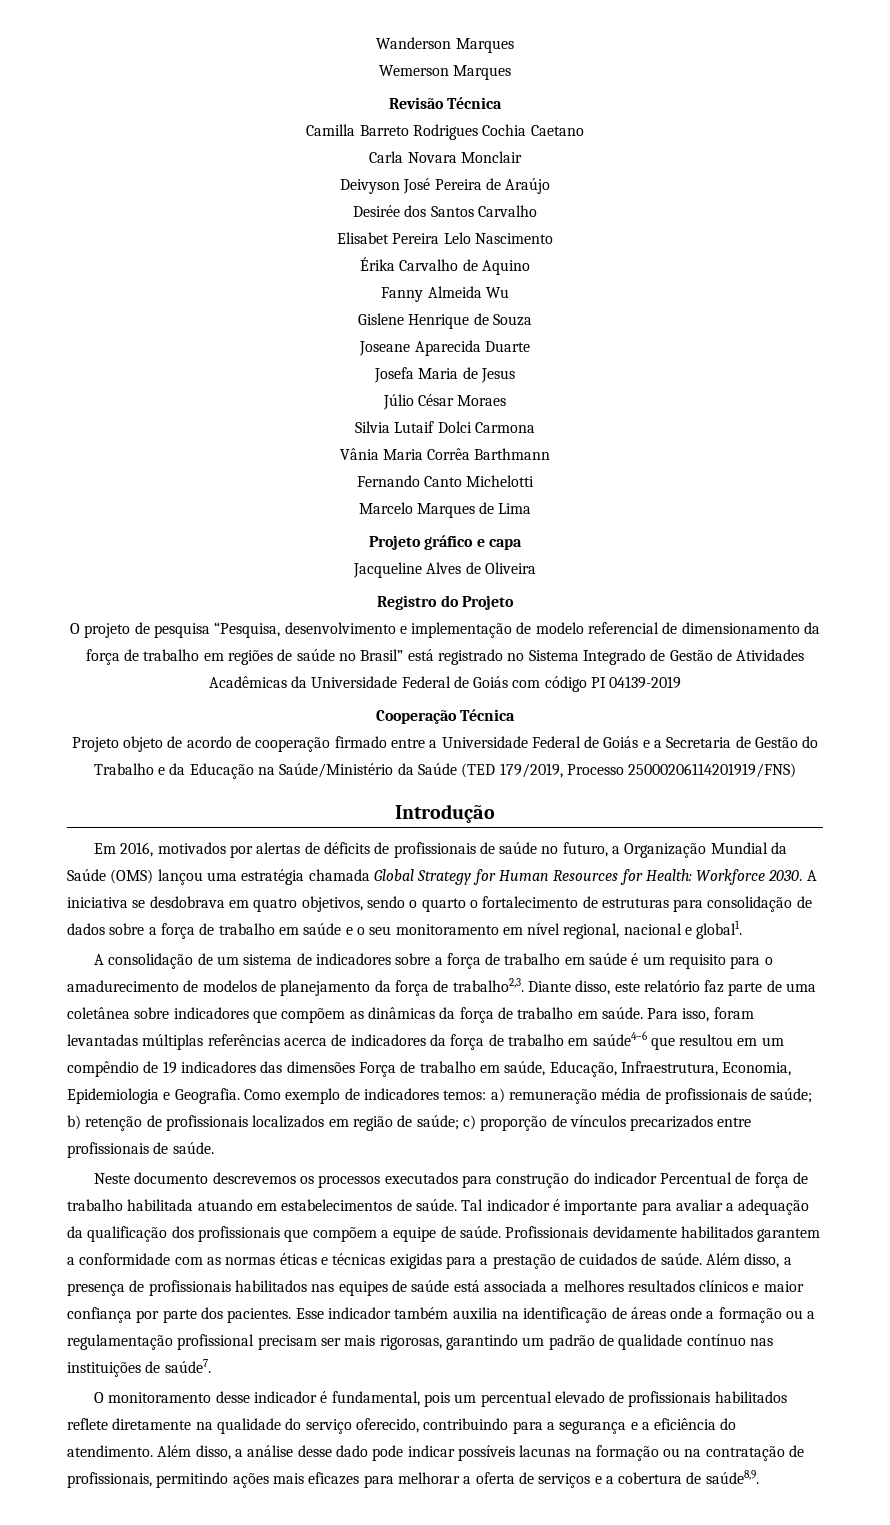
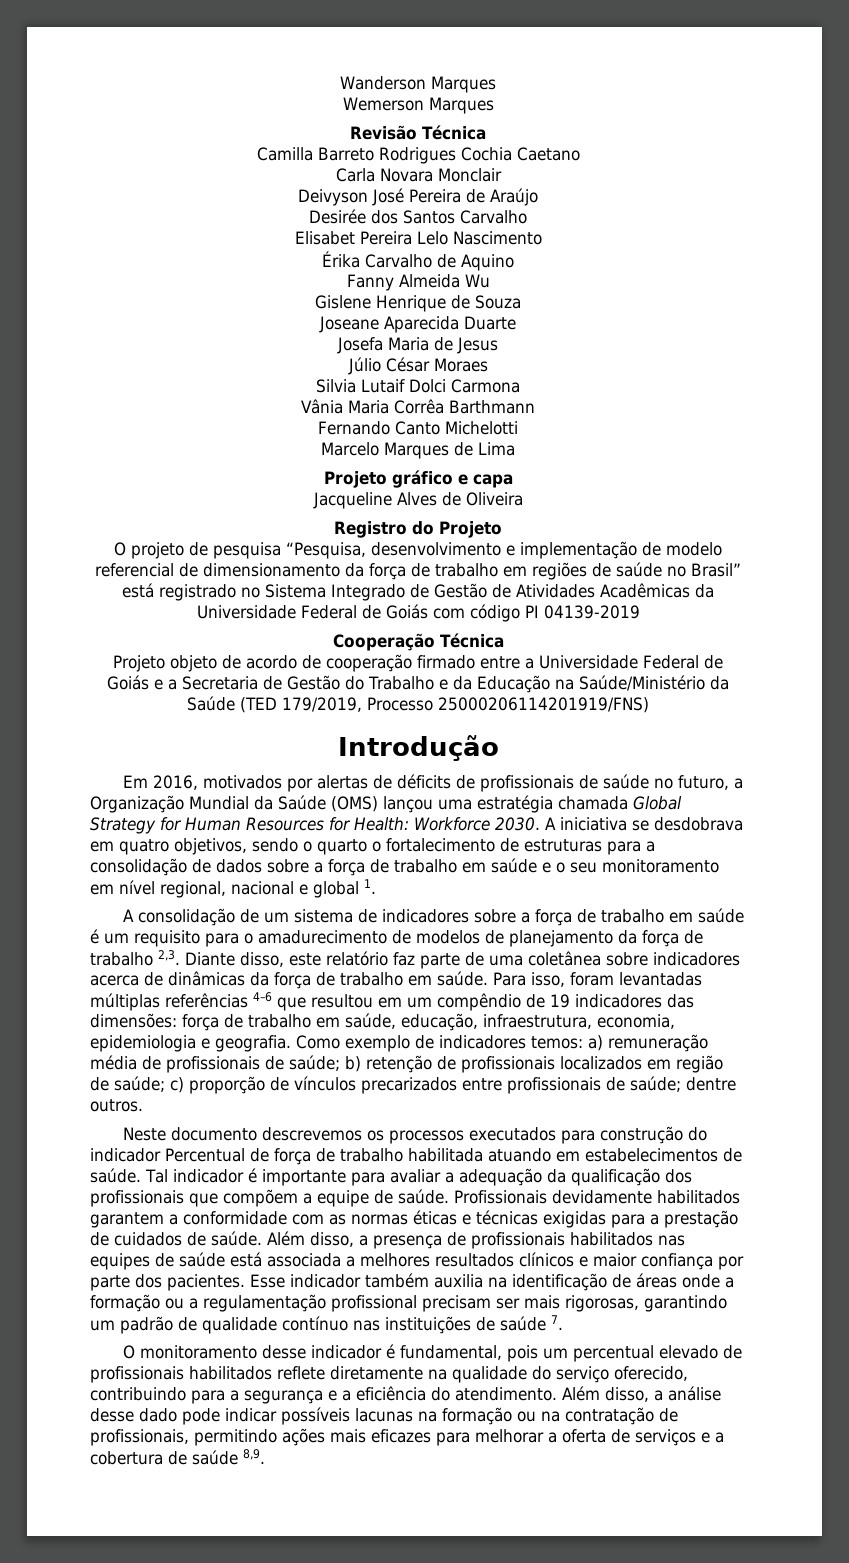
- A iniciativa se desdobrava em quatro objetivos, sendo o quarto o fortalecimento de estruturas para consolidação de dados sobre a força de trabalho em saúde e o seu monitoramento em nível regional, nacional e global1.
+ A iniciativa se desdobrava em quatro objetivos, sendo o quarto o fortalecimento de estruturas para a consolidação de dados sobre a força de trabalho em saúde e o seu monitoramento em nível regional, nacional e global 1.
- A consolidação de um sistema de indicadores sobre a força de trabalho em saúde é um requisito para o amadurecimento de modelos de planejamento da força de trabalho2,3.
+ A consolidação de um sistema de indicadores sobre a força de trabalho em saúde é um requisito para o amadurecimento de modelos de planejamento da força de trabalho 2,3.
- Diante disso, este relatório faz parte de uma coletânea sobre indicadores que compõem as dinâmicas da força de trabalho em saúde.
+ Diante disso, este relatório faz parte de uma coletânea sobre indicadores acerca de dinâmicas da força de trabalho em saúde.
- Para isso, foram levantadas múltiplas referências acerca de indicadores da força de trabalho em saúde4–6 que resultou em um compêndio de 19 indicadores das dimensões Força de trabalho em saúde, Educação, Infraestrutura, Economia, Epidemiologia e Geografia.
+ Para isso, foram levantadas múltiplas referências 4–6 que resultou em um compêndio de 19 indicadores das dimensões: força de trabalho em saúde, educação, infraestrutura, economia, epidemiologia e geografia.
- Como exemplo de indicadores temos: a) remuneração média de profissionais de saúde; b) retenção de profissionais localizados em região de saúde; c) proporção de vínculos precarizados entre profissionais de saúde.
+ Como exemplo de indicadores temos: a) remuneração média de profissionais de saúde; b) retenção de profissionais localizados em região de saúde; c) proporção de vínculos precarizados entre profissionais de saúde; dentre outros.
- Esse indicador também auxilia na identificação de áreas onde a formação ou a regulamentação profissional precisam ser mais rigorosas, garantindo um padrão de qualidade contínuo nas instituições de saúde7.
+ Esse indicador também auxilia na identificação de áreas onde a formação ou a regulamentação profissional precisam ser mais rigorosas, garantindo um padrão de qualidade contínuo nas instituições de saúde 7.
- Além disso, a análise desse dado pode indicar possíveis lacunas na formação ou na contratação de profissionais, permitindo ações mais eficazes para melhorar a oferta de serviços e a cobertura de saúde8,9.
+ Além disso, a análise desse dado pode indicar possíveis lacunas na formação ou na contratação de profissionais, permitindo ações mais eficazes para melhorar a oferta de serviços e a cobertura de saúde 8,9.

